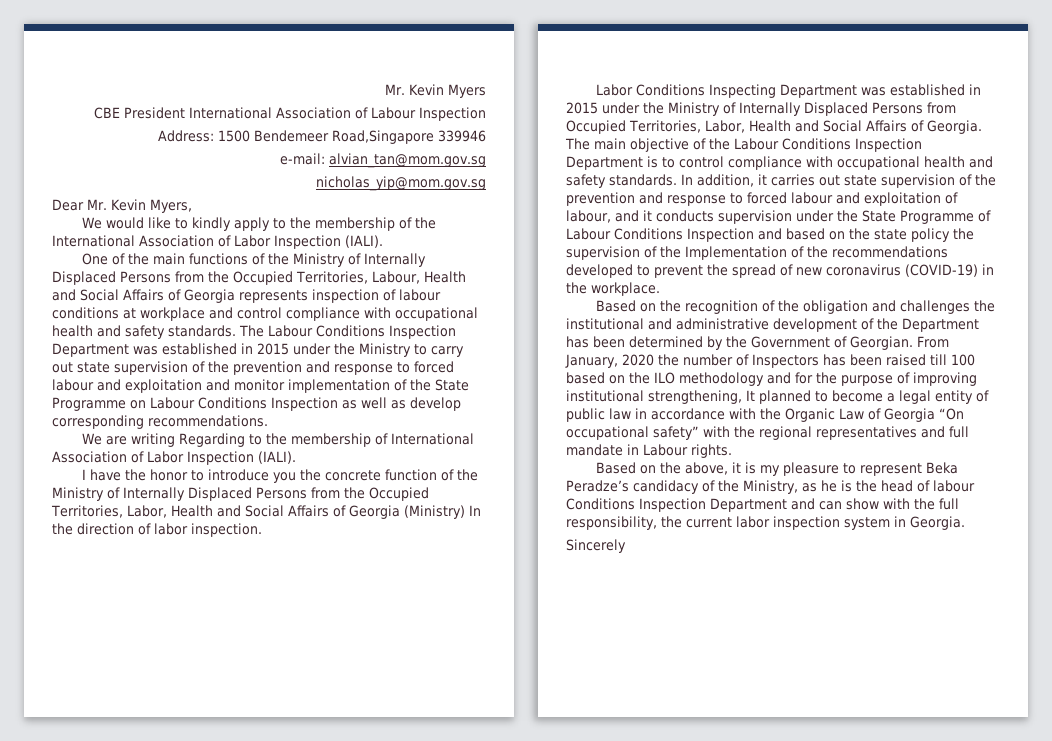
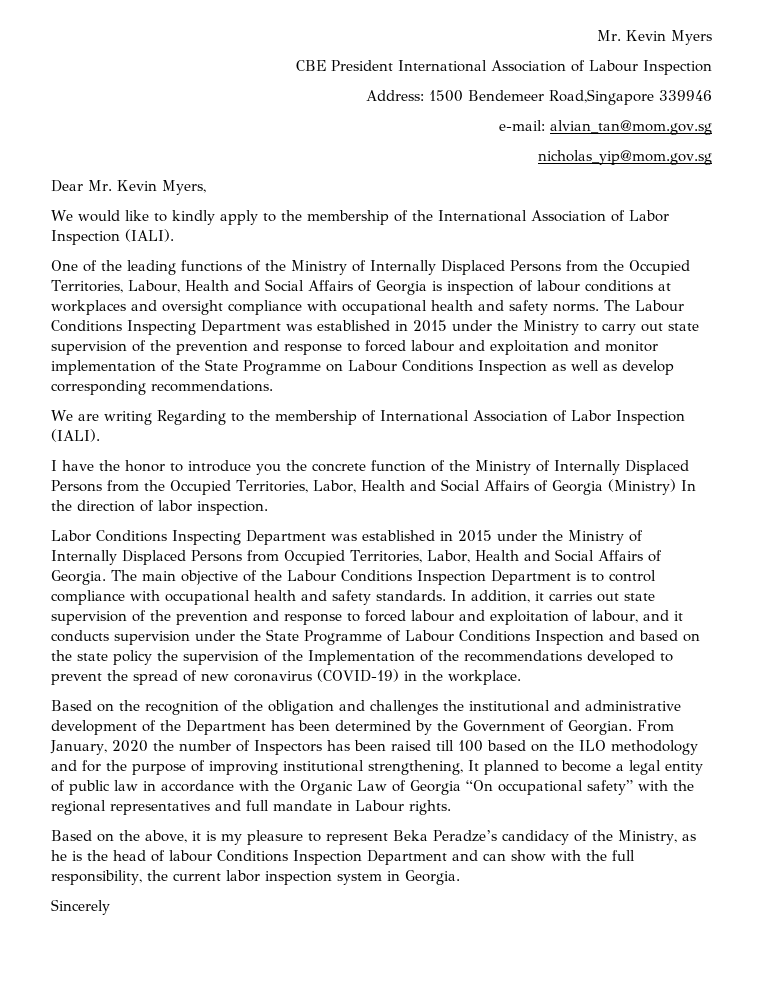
- One of the main functions of the Ministry of Internally Displaced Persons from the Occupied Territories, Labour, Health and Social Affairs of Georgia represents inspection of labour conditions at workplace and control compliance with occupational health and safety standards.
+ One of the leading functions of the Ministry of Internally Displaced Persons from the Occupied Territories, Labour, Health and Social Affairs of Georgia is inspection of labour conditions at workplaces and oversight compliance with occupational health and safety norms.
- The Labour Conditions Inspection Department was established in 2015 under the Ministry to carry out state supervision of the prevention and response to forced labour and exploitation and monitor implementation of the State Programme on Labour Conditions Inspection as well as develop corresponding recommendations.
+ The Labour Conditions Inspecting Department was established in 2015 under the Ministry to carry out state supervision of the prevention and response to forced labour and exploitation and monitor implementation of the State Programme on Labour Conditions Inspection as well as develop corresponding recommendations.

